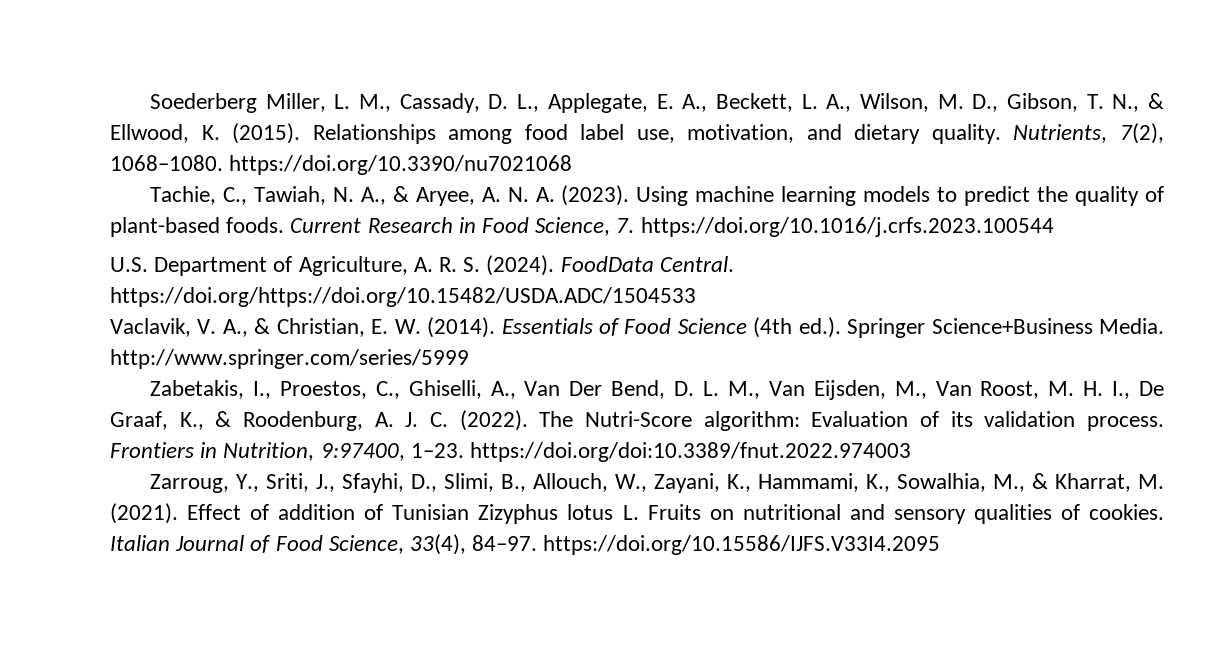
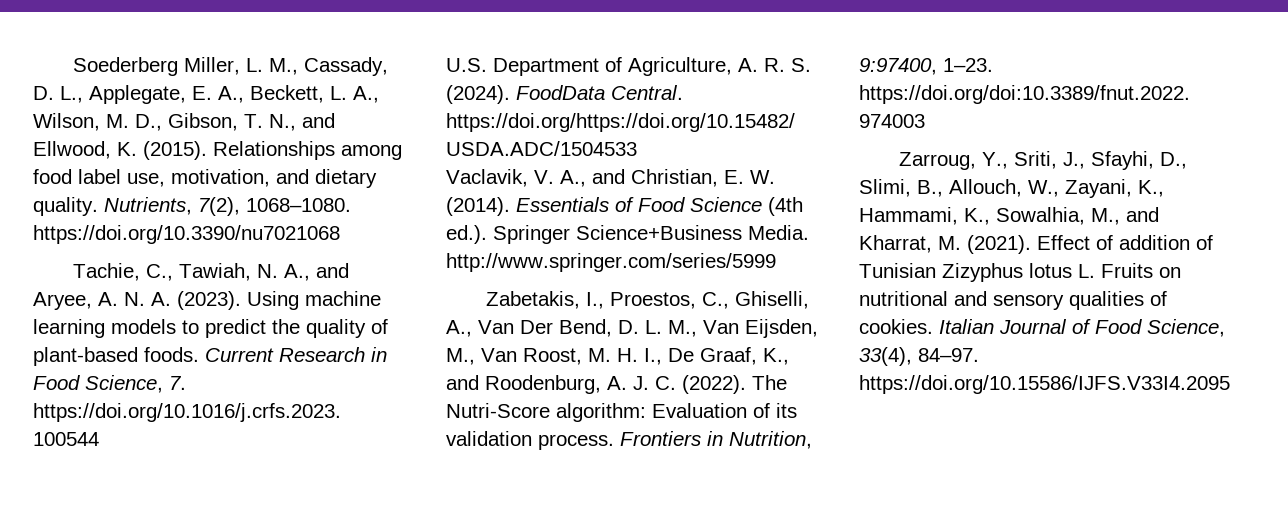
- Soederberg Miller, L. M., Cassady, D. L., Applegate, E. A., Beckett, L. A., Wilson, M. D., Gibson, T. N., & Ellwood, K. (2015).
+ Soederberg Miller, L. M., Cassady, D. L., Applegate, E. A., Beckett, L. A., Wilson, M. D., Gibson, T. N., and Ellwood, K. (2015).
- Tachie, C., Tawiah, N. A., & Aryee, A. N. A. (2023).
+ Tachie, C., Tawiah, N. A., and Aryee, A. N. A. (2023).
- Vaclavik, V. A., & Christian, E. W. (2014).
+ Vaclavik, V. A., and Christian, E. W. (2014).
- Zabetakis, I., Proestos, C., Ghiselli, A., Van Der Bend, D. L. M., Van Eijsden, M., Van Roost, M. H. I., De Graaf, K., & Roodenburg, A. J. C. (2022).
+ Zabetakis, I., Proestos, C., Ghiselli, A., Van Der Bend, D. L. M., Van Eijsden, M., Van Roost, M. H. I., De Graaf, K., and Roodenburg, A. J. C. (2022).
- Zarroug, Y., Sriti, J., Sfayhi, D., Slimi, B., Allouch, W., Zayani, K., Hammami, K., Sowalhia, M., & Kharrat, M. (2021).
+ Zarroug, Y., Sriti, J., Sfayhi, D., Slimi, B., Allouch, W., Zayani, K., Hammami, K., Sowalhia, M., and Kharrat, M. (2021).

